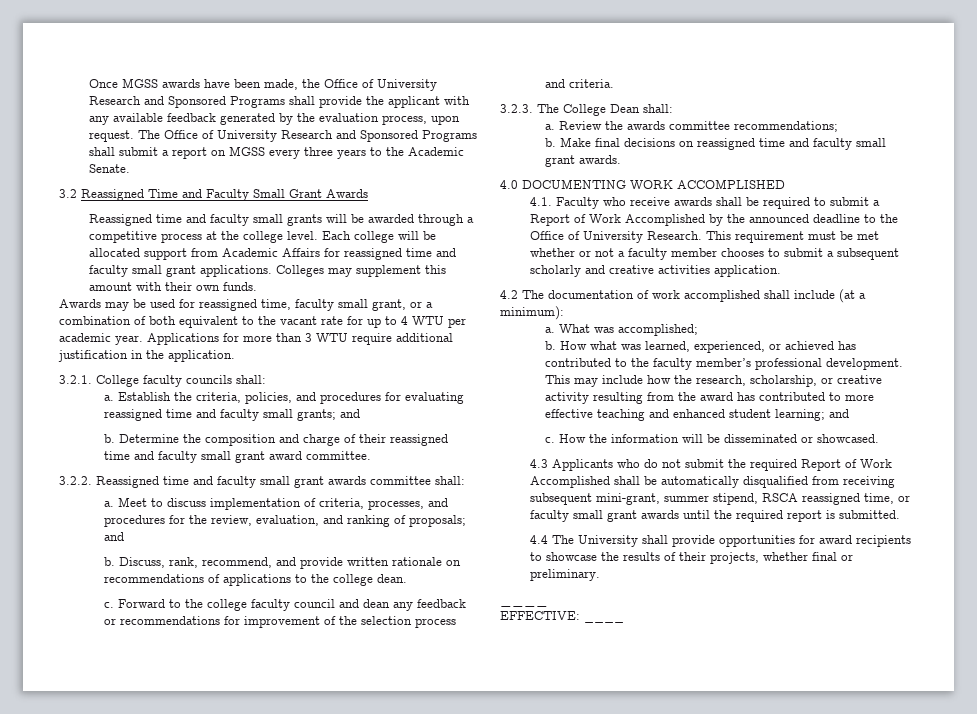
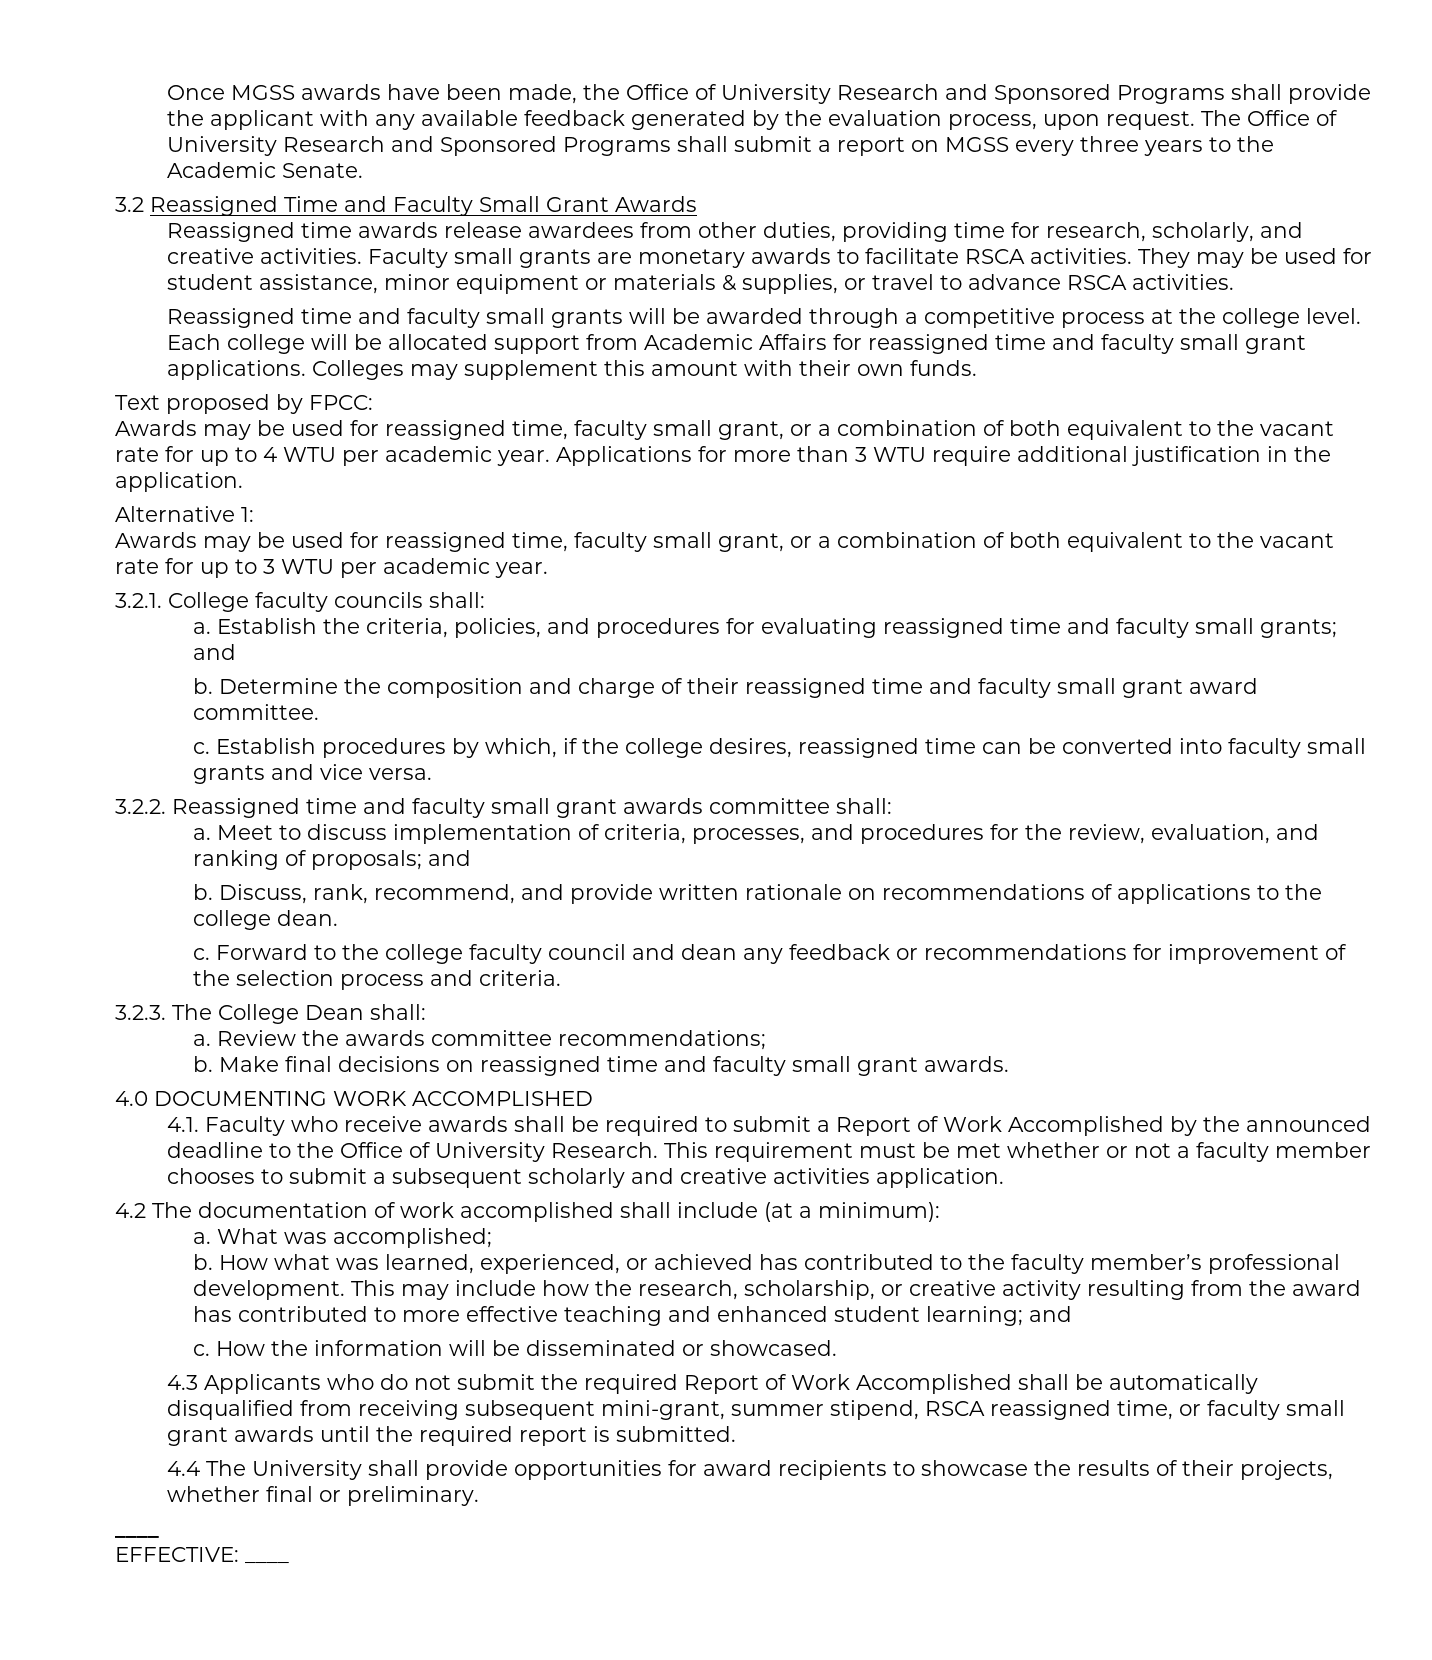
+ Reassigned time awards release awardees from other duties, providing time for research, scholarly, and creative activities. Faculty small grants are monetary awards to facilitate RSCA activities. They may be used for student assistance, minor equipment or materials & supplies, or travel to advance RSCA activities.
+ Text proposed by FPCC:
+ Alternative 1:
+ Awards may be used for reassigned time, faculty small grant, or a combination of both equivalent to the vacant rate for up to 3 WTU per academic year.
+ c. Establish procedures by which, if the college desires, reassigned time can be converted into faculty small grants and vice versa.

